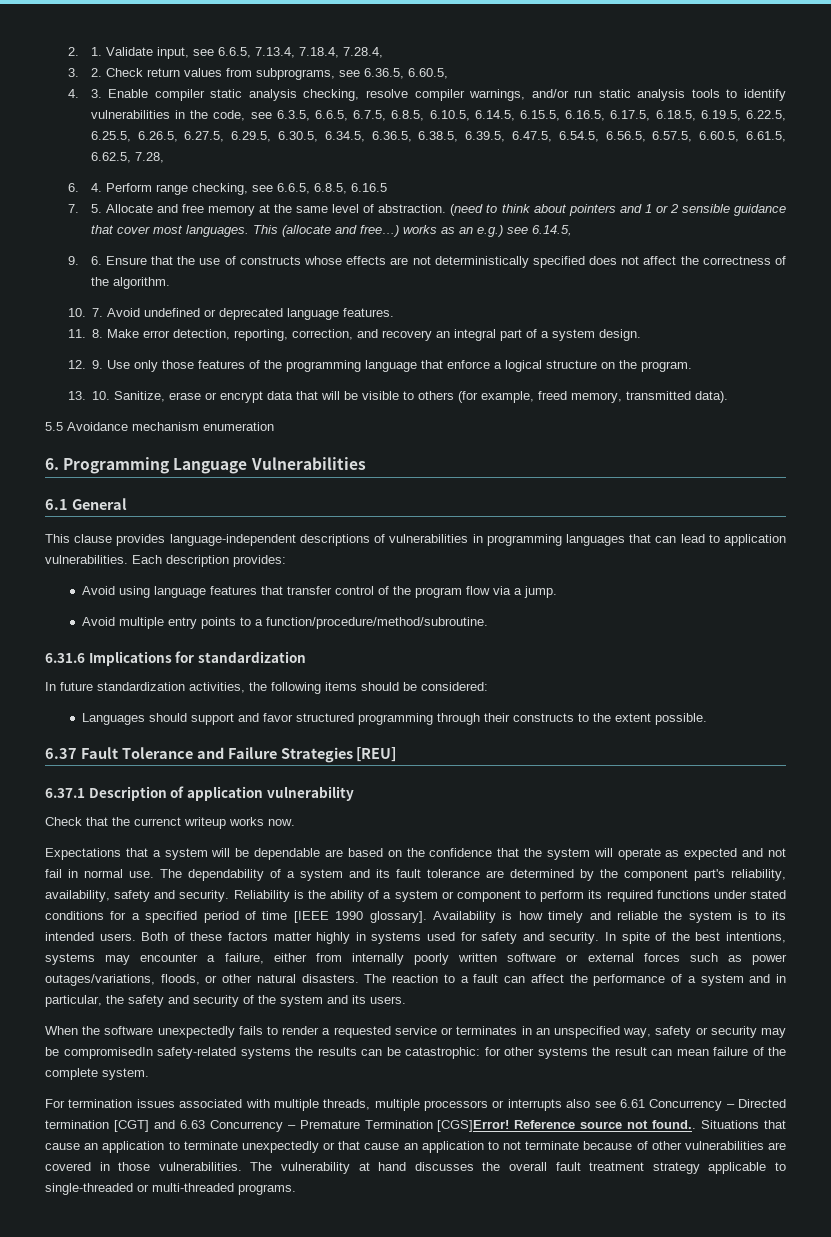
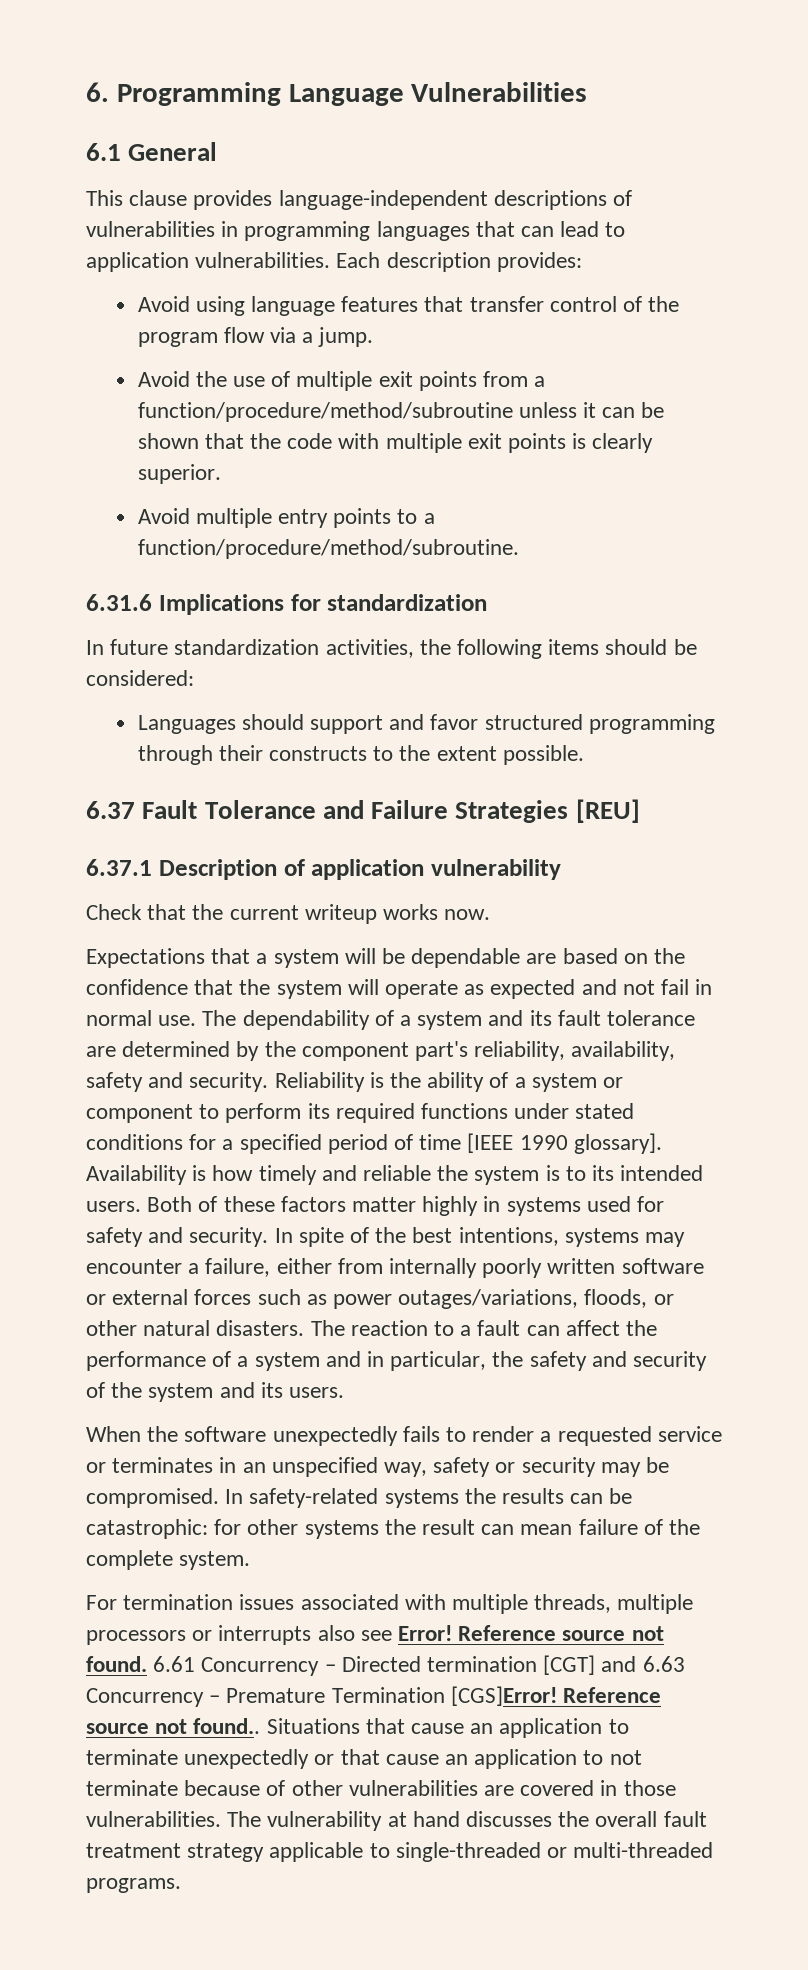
- 2. 1. Validate input, see 6.6.5, 7.13.4, 7.18.4, 7.28.4,
- 3. 2. Check return values from subprograms, see 6.36.5, 6.60.5,
- 4. 3. Enable compiler static analysis checking, resolve compiler warnings, and/or run static analysis tools to identify vulnerabilities in the code, see 6.3.5, 6.6.5, 6.7.5, 6.8.5, 6.10.5, 6.14.5, 6.15.5, 6.16.5, 6.17.5, 6.18.5, 6.19.5, 6.22.5, 6.25.5, 6.26.5, 6.27.5, 6.29.5, 6.30.5, 6.34.5, 6.36.5, 6.38.5, 6.39.5, 6.47.5, 6.54.5, 6.56.5, 6.57.5, 6.60.5, 6.61.5, 6.62.5, 7.28,
- 6. 4. Perform range checking, see 6.6.5, 6.8.5, 6.16.5
- 7. 5. Allocate and free memory at the same level of abstraction. (need to think about pointers and 1 or 2 sensible guidance that cover most languages. This (allocate and free…) works as an e.g.) see 6.14.5,
- 9. 6. Ensure that the use of constructs whose effects are not deterministically specified does not affect the correctness of the algorithm.
- 10. 7. Avoid undefined or deprecated language features.
- 11. 8. Make error detection, reporting, correction, and recovery an integral part of a system design.
- 12. 9. Use only those features of the programming language that enforce a logical structure on the program.
- 13. 10. Sanitize, erase or encrypt data that will be visible to others (for example, freed memory, transmitted data).
- 5.5 Avoidance mechanism enumeration
+ Avoid the use of multiple exit points from a function/procedure/method/subroutine unless it can be shown that the code with multiple exit points is clearly superior.
- Check that the currenct writeup works now.
+ Check that the current writeup works now.
- When the software unexpectedly fails to render a requested service or terminates in an unspecified way, safety or security may be compromisedIn safety-related systems the results can be catastrophic: for other systems the result can mean failure of the complete system.
+ When the software unexpectedly fails to render a requested service or terminates in an unspecified way, safety or security may be compromised. In safety-related systems the results can be catastrophic: for other systems the result can mean failure of the complete system.
- For termination issues associated with multiple threads, multiple processors or interrupts also see 6.61 Concurrency – Directed termination [CGT] and 6.63 Concurrency – Premature Termination [CGS]Error!
+ For termination issues associated with multiple threads, multiple processors or interrupts also see Error! Reference source not found. 6.61 Concurrency – Directed termination [CGT] and 6.63 Concurrency – Premature Termination [CGS]Error!

